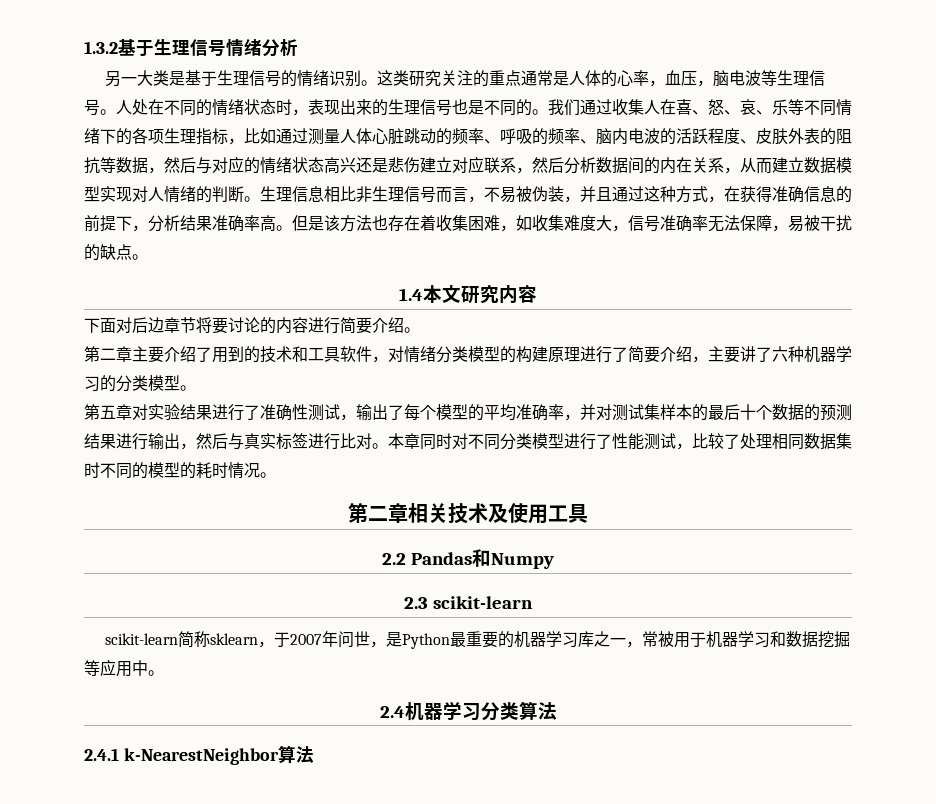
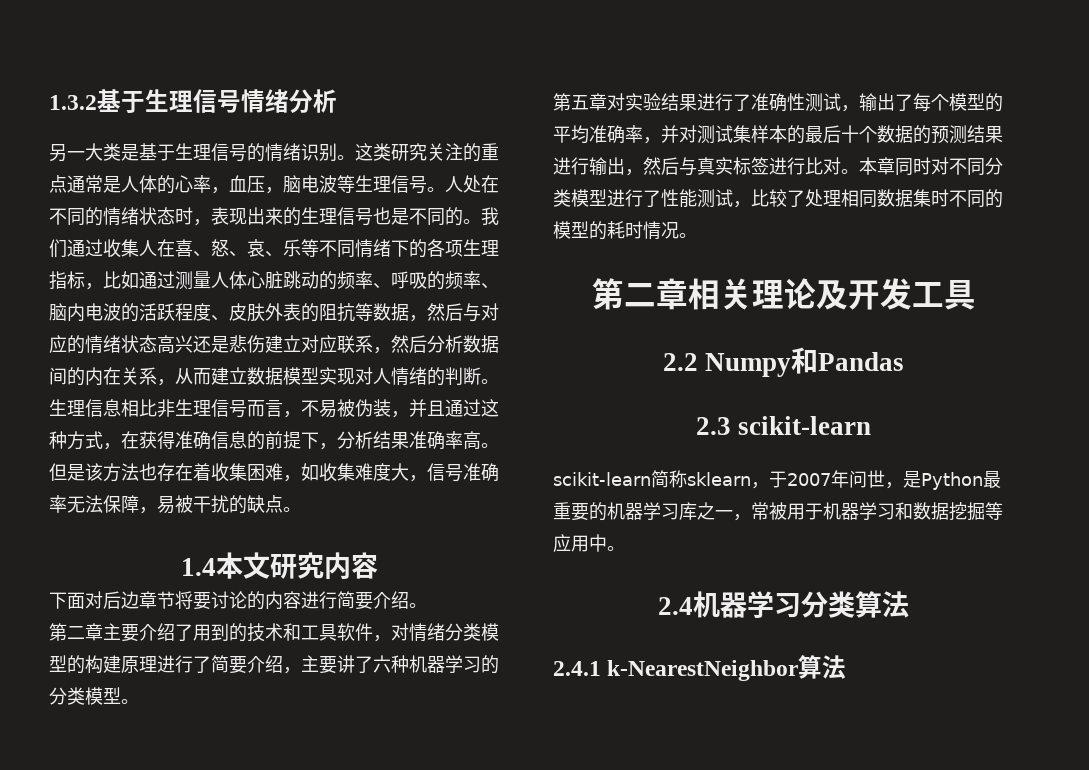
- 第二章相关技术及使用工具
+ 第二章相关理论及开发工具
- 2.2 Pandas和Numpy
+ 2.2 Numpy和Pandas

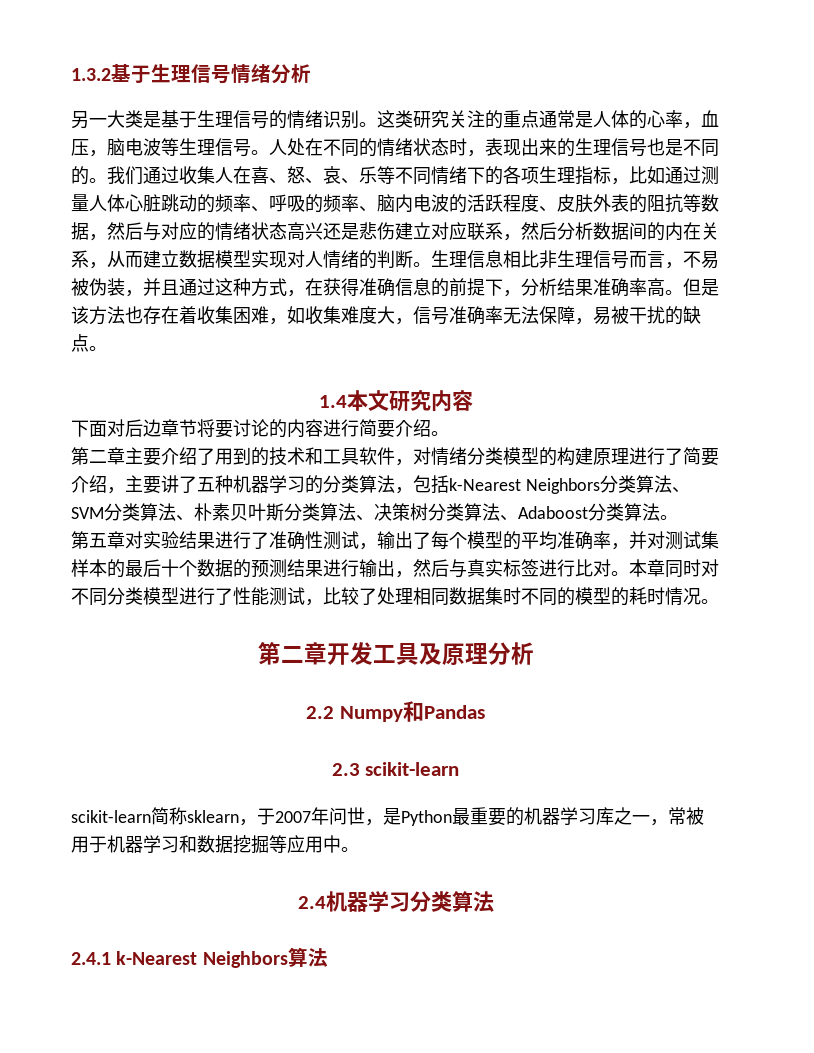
- 第二章主要介绍了用到的技术和工具软件，对情绪分类模型的构建原理进行了简要介绍，主要讲了六种机器学习的分类模型。
+ 第二章主要介绍了用到的技术和工具软件，对情绪分类模型的构建原理进行了简要介绍，主要讲了五种机器学习的分类算法，包括k-Nearest Neighbors分类算法、SVM分类算法、朴素贝叶斯分类算法、决策树分类算法、Adaboost分类算法。
- 第二章相关理论及开发工具
+ 第二章开发工具及原理分析
- 2.4.1 k-NearestNeighbor算法
+ 2.4.1 k-Nearest Neighbors算法

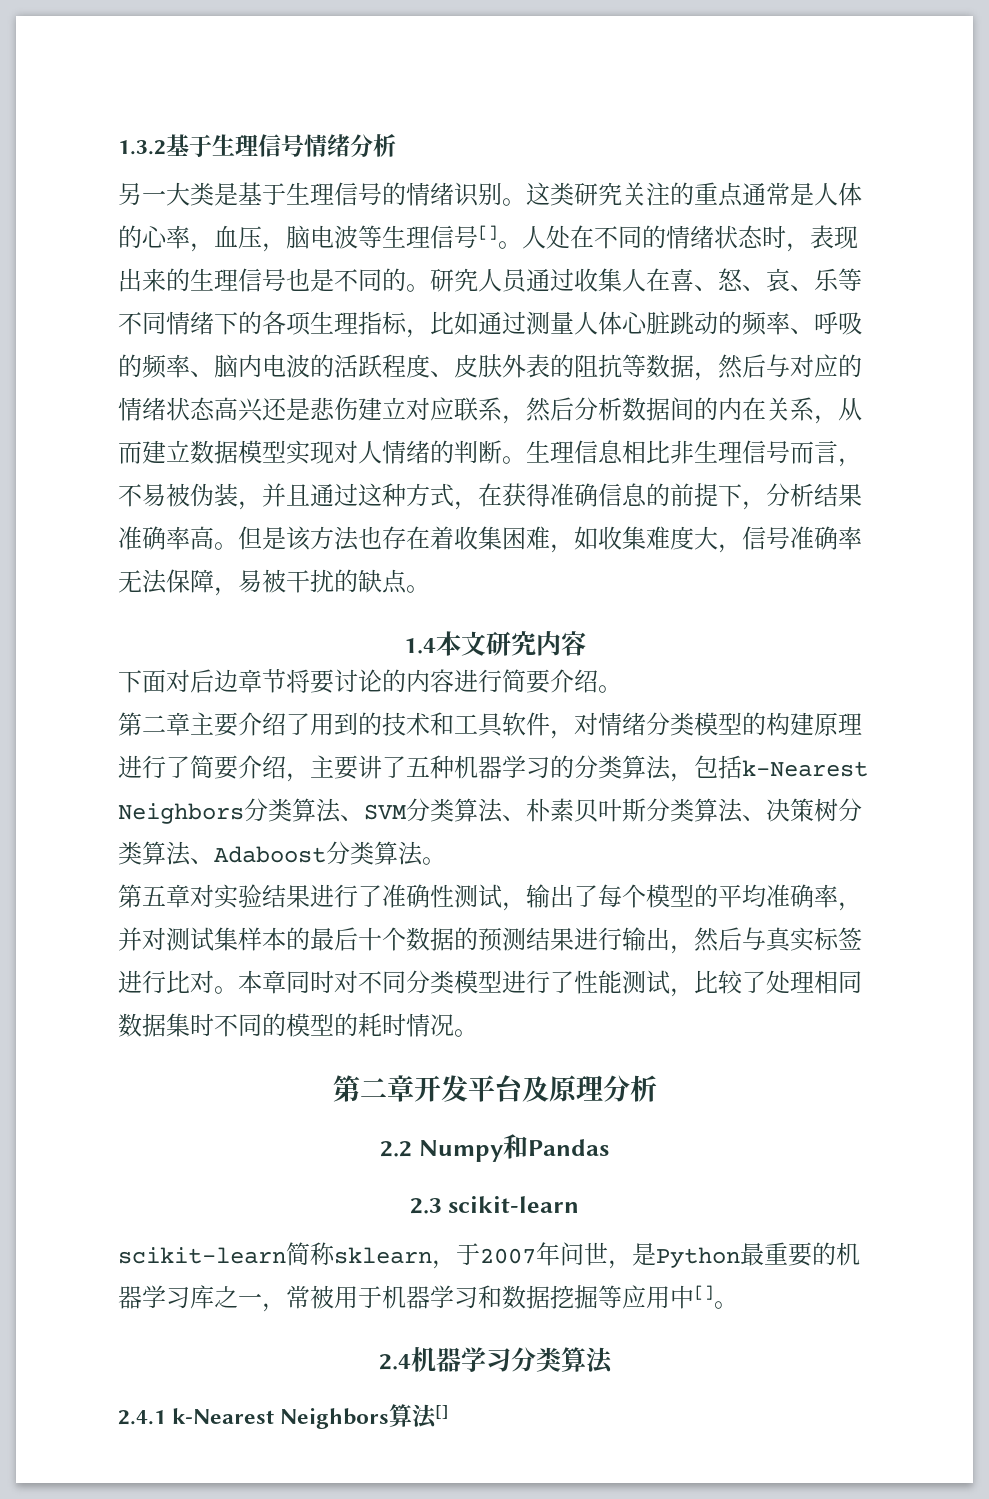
- 这类研究关注的重点通常是人体的心率，血压，脑电波等生理信号。
+ 这类研究关注的重点通常是人体的心率，血压，脑电波等生理信号[]。
- 我们通过收集人在喜、怒、哀、乐等不同情绪下的各项生理指标，比如通过测量人体心脏跳动的频率、呼吸的频率、脑内电波的活跃程度、皮肤外表的阻抗等数据，然后与对应的情绪状态高兴还是悲伤建立对应联系，然后分析数据间的内在关系，从而建立数据模型实现对人情绪的判断。
+ 研究人员通过收集人在喜、怒、哀、乐等不同情绪下的各项生理指标，比如通过测量人体心脏跳动的频率、呼吸的频率、脑内电波的活跃程度、皮肤外表的阻抗等数据，然后与对应的情绪状态高兴还是悲伤建立对应联系，然后分析数据间的内在关系，从而建立数据模型实现对人情绪的判断。
- 第二章开发工具及原理分析
+ 第二章开发平台及原理分析
- scikit-learn简称sklearn，于2007年问世，是Python最重要的机器学习库之一，常被用于机器学习和数据挖掘等应用中。
+ scikit-learn简称sklearn，于2007年问世，是Python最重要的机器学习库之一，常被用于机器学习和数据挖掘等应用中[]。
- 2.4.1 k-Nearest Neighbors算法
+ 2.4.1 k-Nearest Neighbors算法[]

